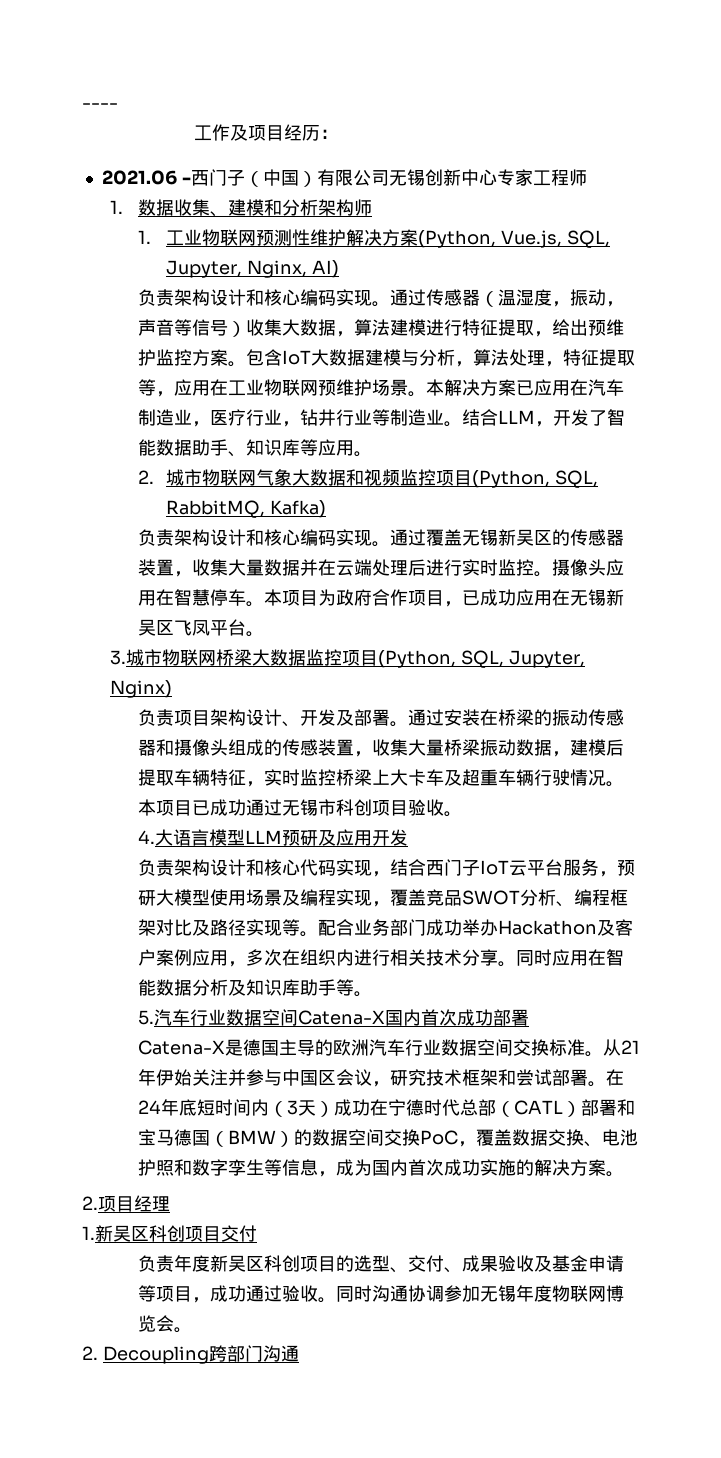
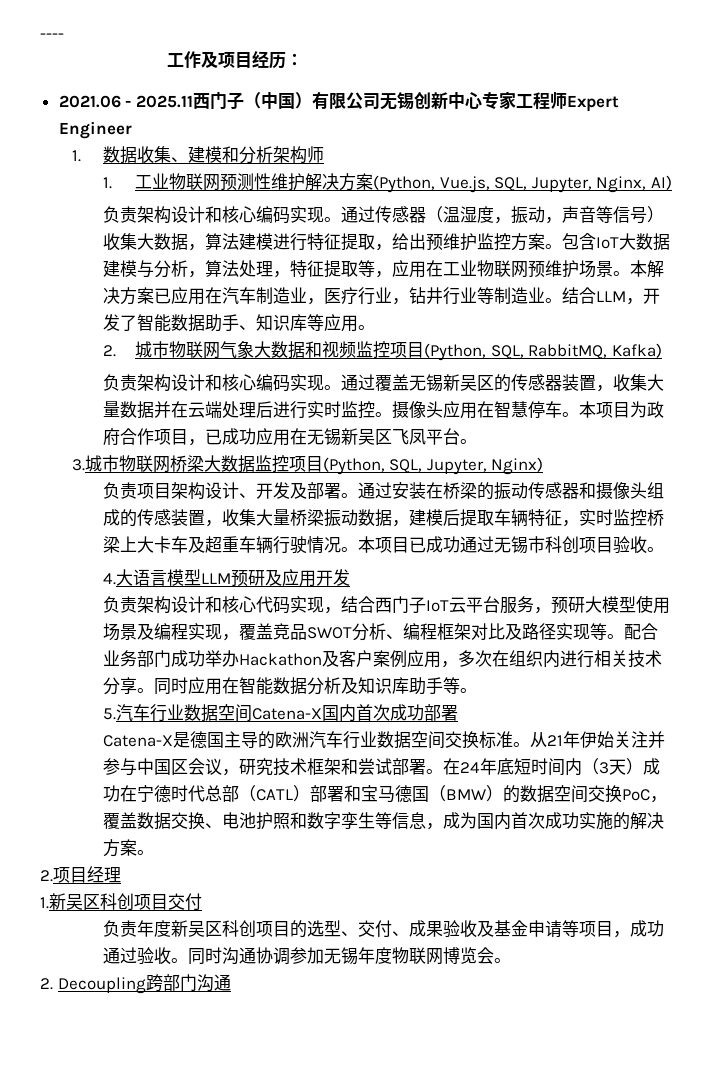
- 2021.06 -西门子（中国）有限公司无锡创新中心专家工程师
+ 2021.06 - 2025.11西门子（中国）有限公司无锡创新中心专家工程师Expert Engineer

